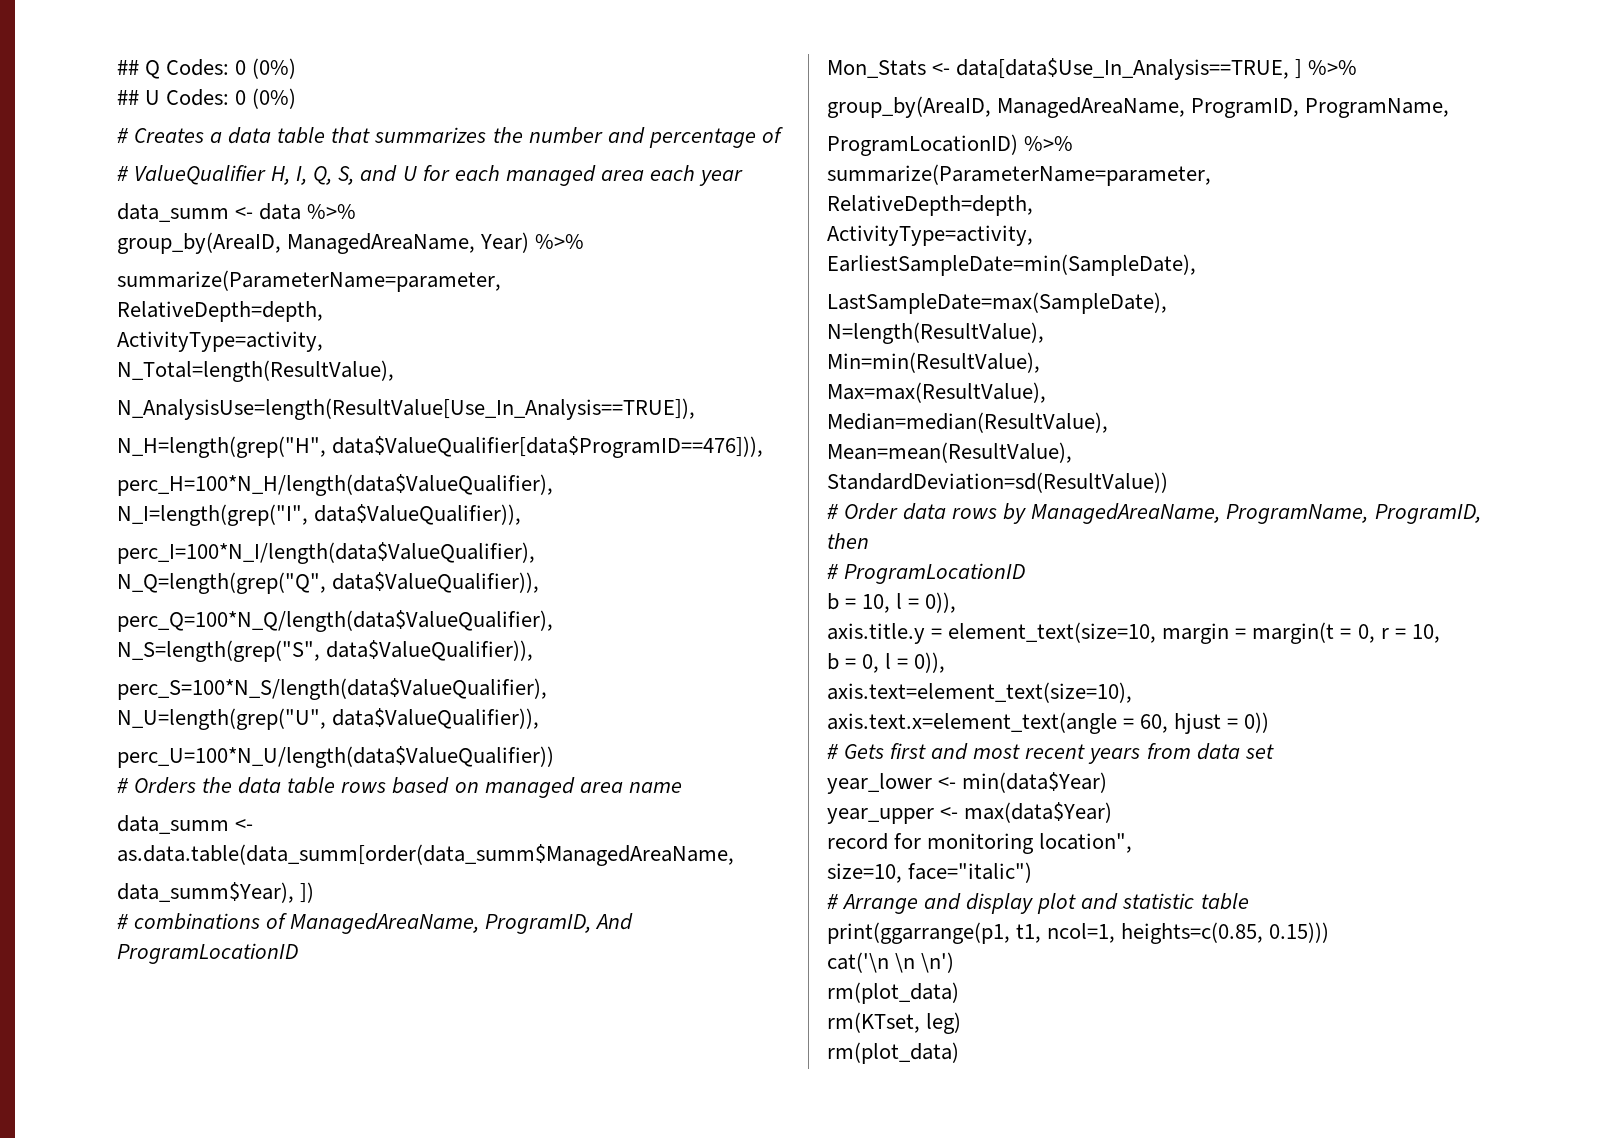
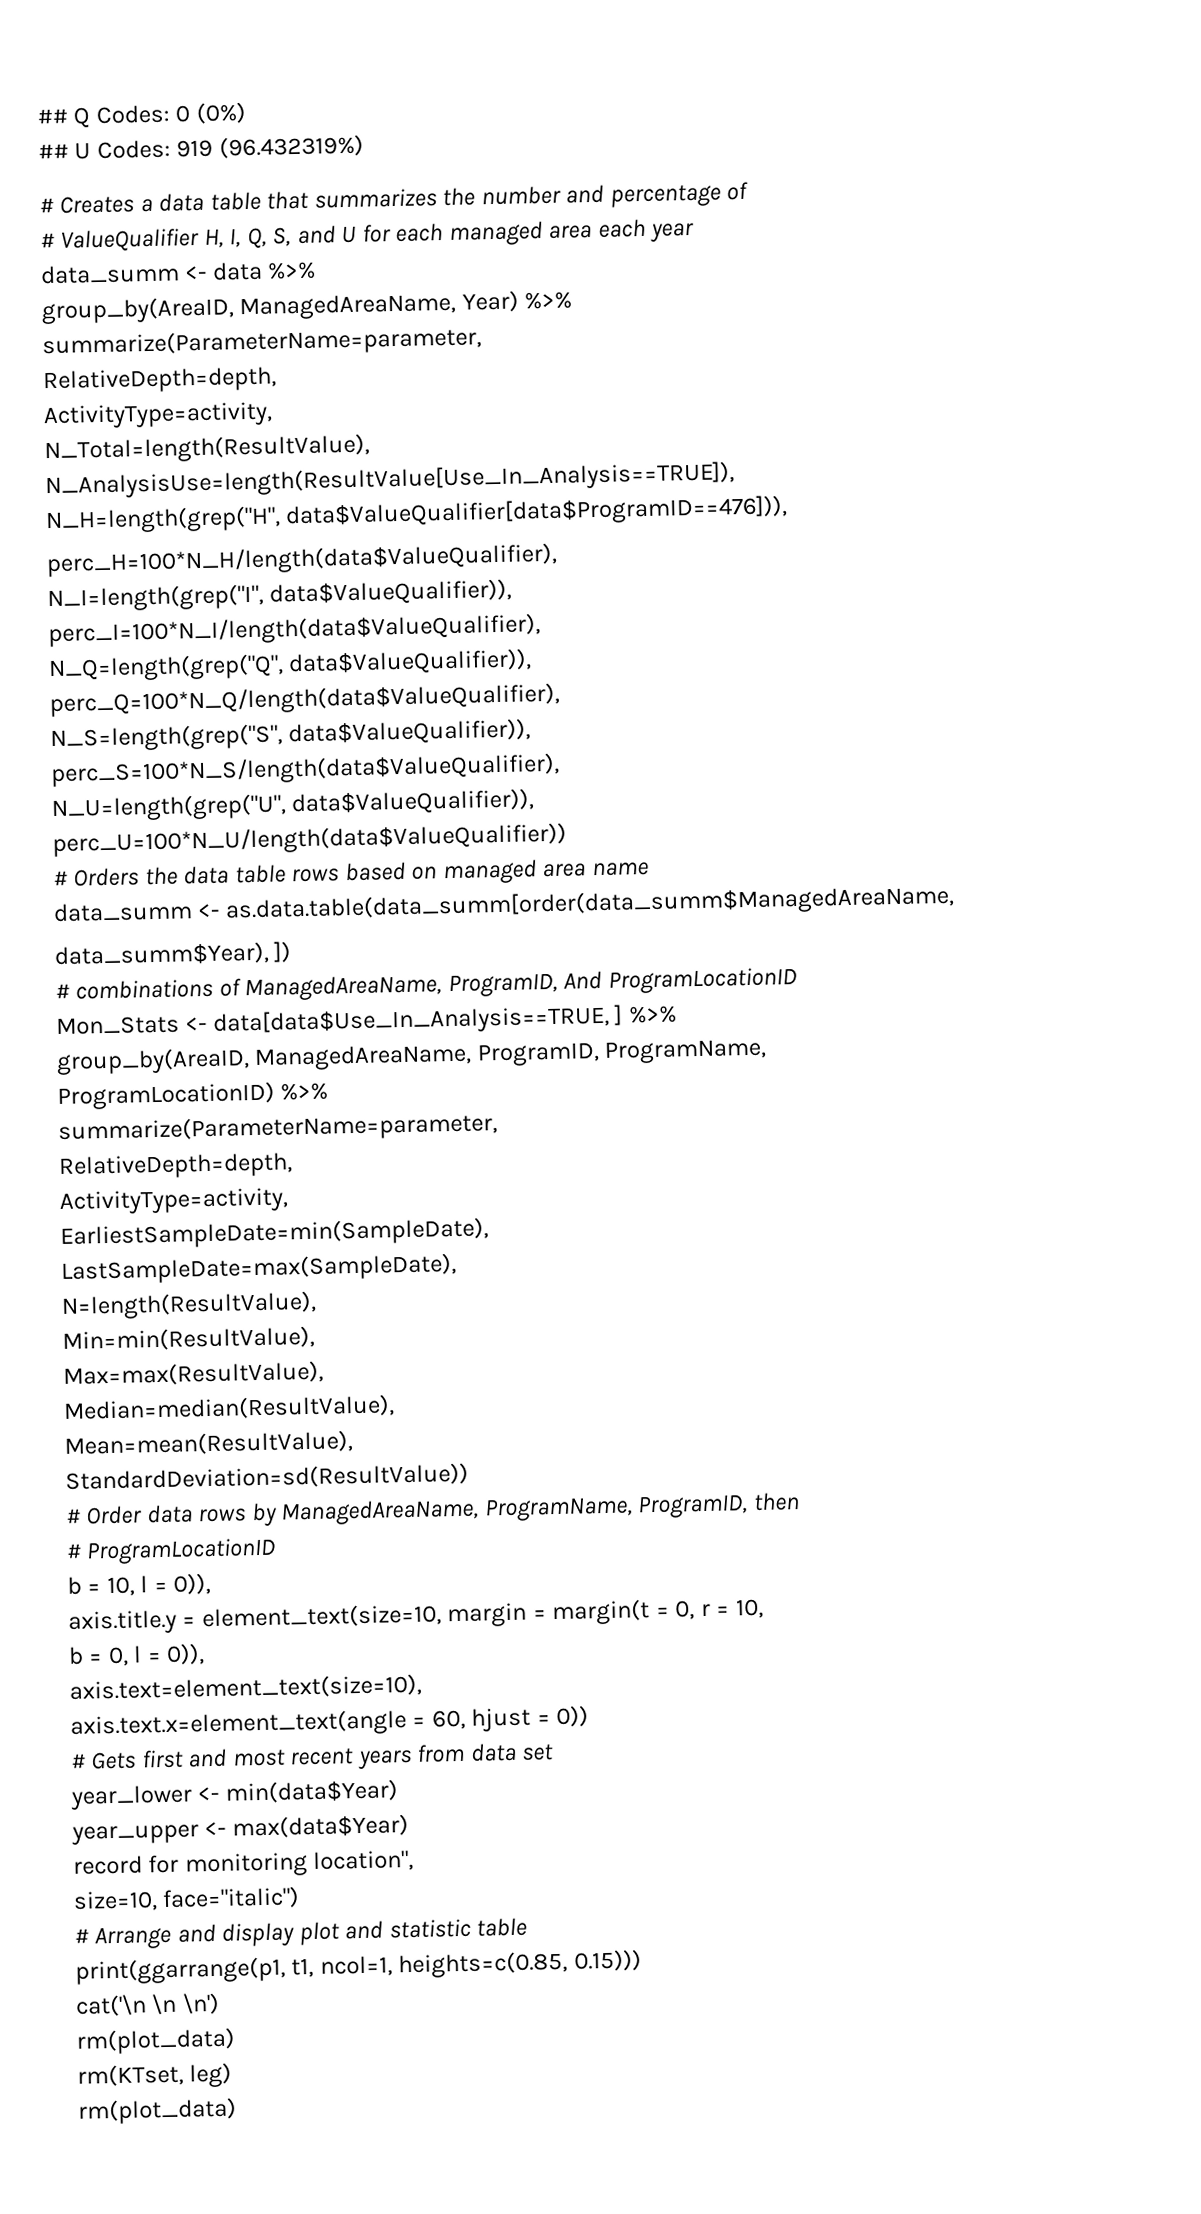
- ## U Codes: 0 (0%)
+ ## U Codes: 919 (96.432319%)

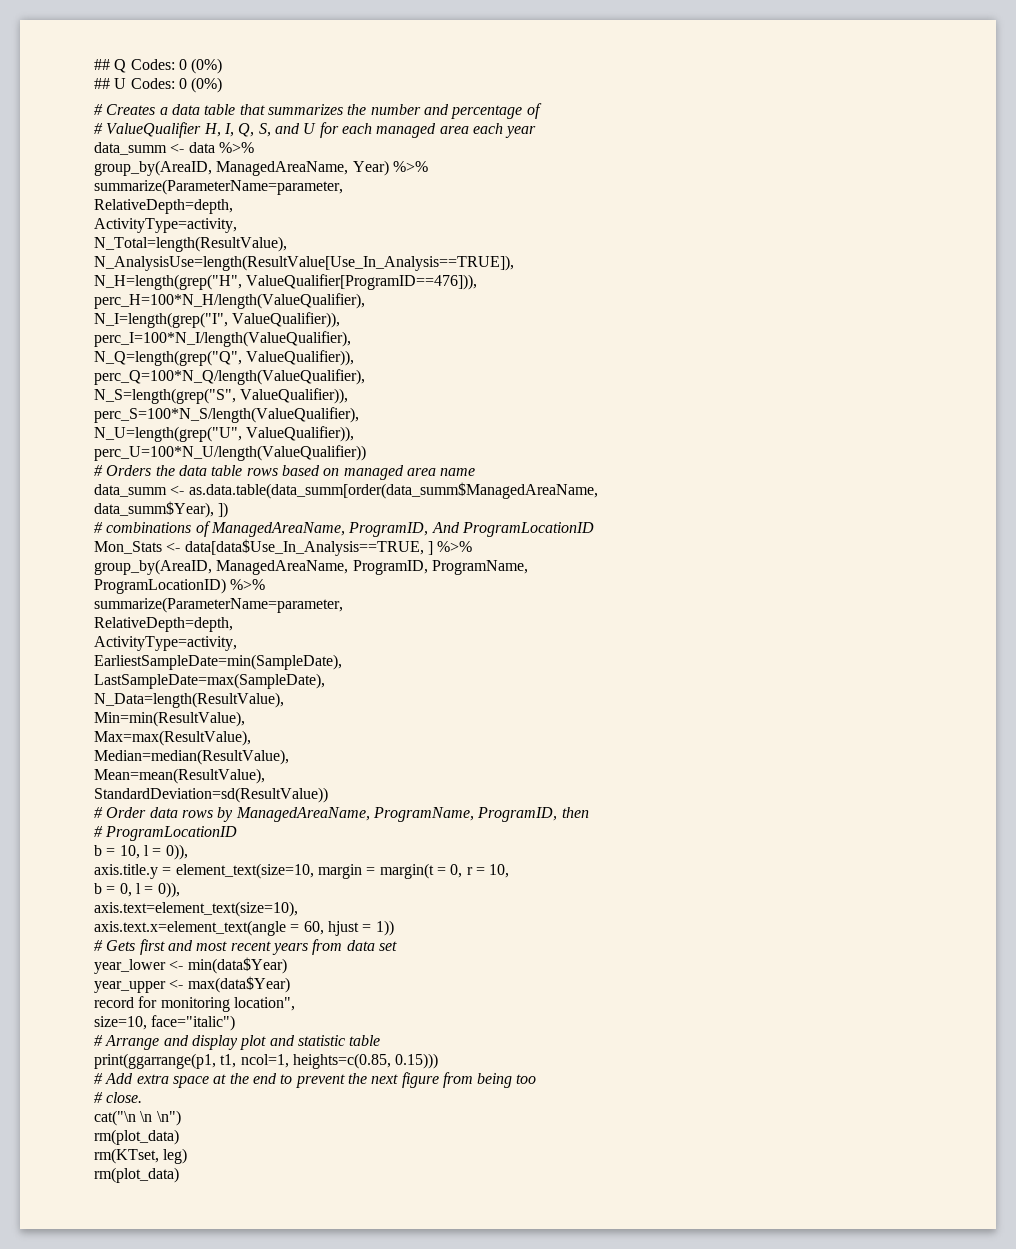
- ## U Codes: 919 (96.432319%)
+ ## U Codes: 0 (0%)
- N_H=length(grep("H", data$ValueQualifier[data$ProgramID==476])),
- perc_H=100*N_H/length(data$ValueQualifier),
+ N_H=length(grep("H", ValueQualifier[ProgramID==476])),
+ perc_H=100*N_H/length(ValueQualifier),
- N_I=length(grep("I", data$ValueQualifier)),
- perc_I=100*N_I/length(data$ValueQualifier),
+ N_I=length(grep("I", ValueQualifier)),
+ perc_I=100*N_I/length(ValueQualifier),
- N_Q=length(grep("Q", data$ValueQualifier)),
- perc_Q=100*N_Q/length(data$ValueQualifier),
+ N_Q=length(grep("Q", ValueQualifier)),
+ perc_Q=100*N_Q/length(ValueQualifier),
- N_S=length(grep("S", data$ValueQualifier)),
- perc_S=100*N_S/length(data$ValueQualifier),
+ N_S=length(grep("S", ValueQualifier)),
+ perc_S=100*N_S/length(ValueQualifier),
- N_U=length(grep("U", data$ValueQualifier)),
- perc_U=100*N_U/length(data$ValueQualifier))
+ N_U=length(grep("U", ValueQualifier)),
+ perc_U=100*N_U/length(ValueQualifier))
- N=length(ResultValue),
+ N_Data=length(ResultValue),
- axis.text.x=element_text(angle = 60, hjust = 0))
+ axis.text.x=element_text(angle = 60, hjust = 1))
- cat('\n \n \n')
+ # Add extra space at the end to prevent the next figure from being too
+ # close.
+ cat("\n \n \n")

